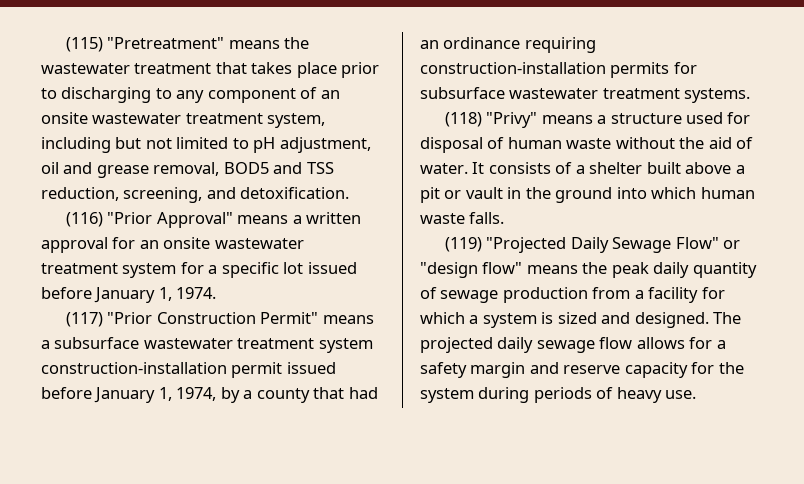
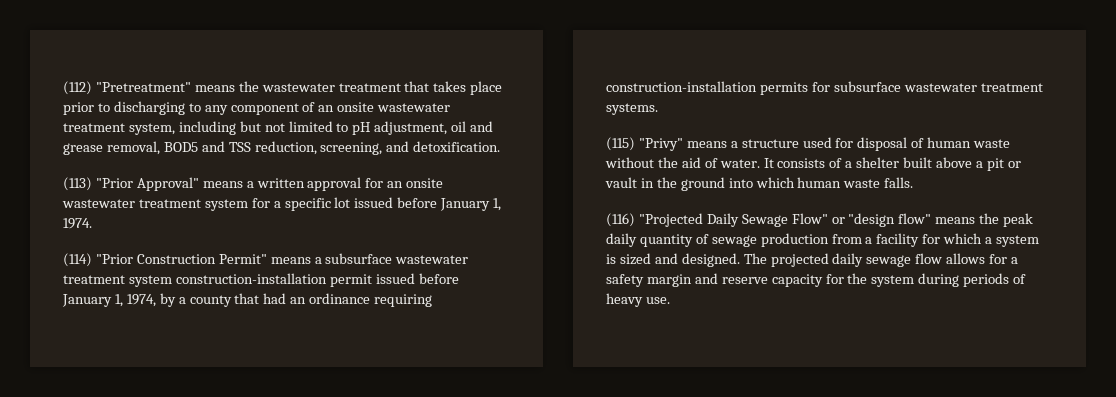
- (115) "Pretreatment" means the wastewater treatment that takes place prior to discharging to any component of an onsite wastewater treatment system, including but not limited to pH adjustment, oil and grease removal, BOD5 and TSS reduction, screening, and detoxification.
+ (112) "Pretreatment" means the wastewater treatment that takes place prior to discharging to any component of an onsite wastewater treatment system, including but not limited to pH adjustment, oil and grease removal, BOD5 and TSS reduction, screening, and detoxification.
- (116) "Prior Approval" means a written approval for an onsite wastewater treatment system for a specific lot issued before January 1, 1974.
+ (113) "Prior Approval" means a written approval for an onsite wastewater treatment system for a specific lot issued before January 1, 1974.
- (117) "Prior Construction Permit" means a subsurface wastewater treatment system construction-installation permit issued before January 1, 1974, by a county that had an ordinance requiring construction-installation permits for subsurface wastewater treatment systems.
+ (114) "Prior Construction Permit" means a subsurface wastewater treatment system construction-installation permit issued before January 1, 1974, by a county that had an ordinance requiring construction-installation permits for subsurface wastewater treatment systems.
- (118) "Privy" means a structure used for disposal of human waste without the aid of water.
+ (115) "Privy" means a structure used for disposal of human waste without the aid of water.
- (119) "Projected Daily Sewage Flow" or "design flow" means the peak daily quantity of sewage production from a facility for which a system is sized and designed.
+ (116) "Projected Daily Sewage Flow" or "design flow" means the peak daily quantity of sewage production from a facility for which a system is sized and designed.

